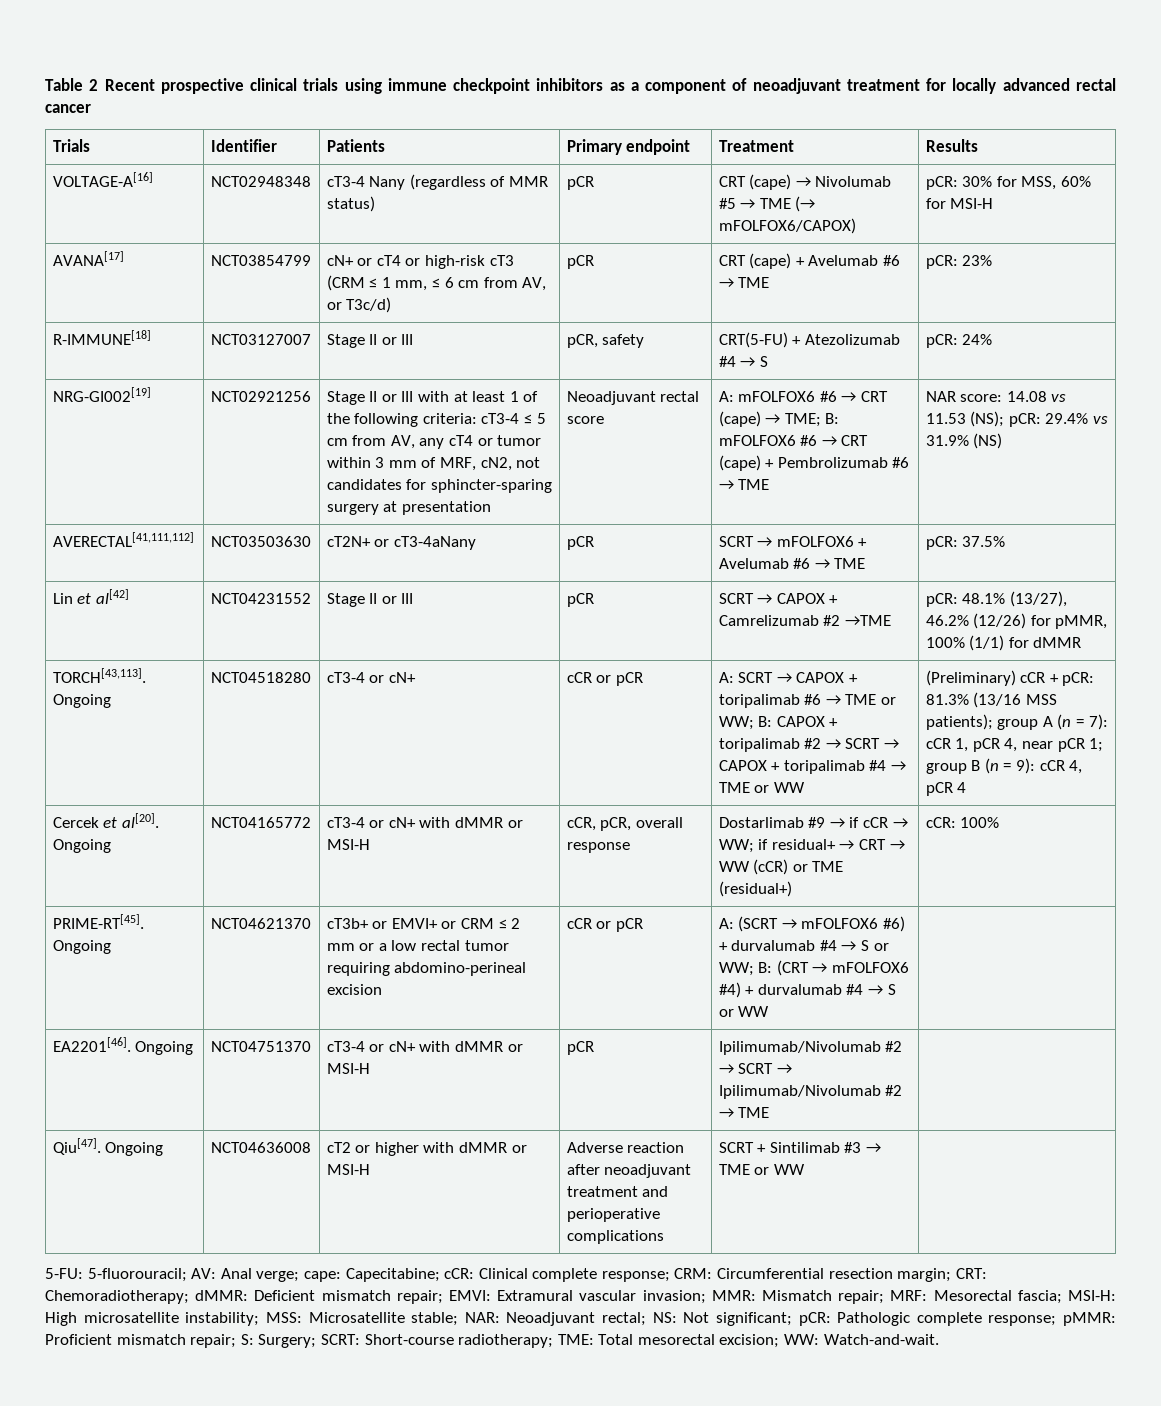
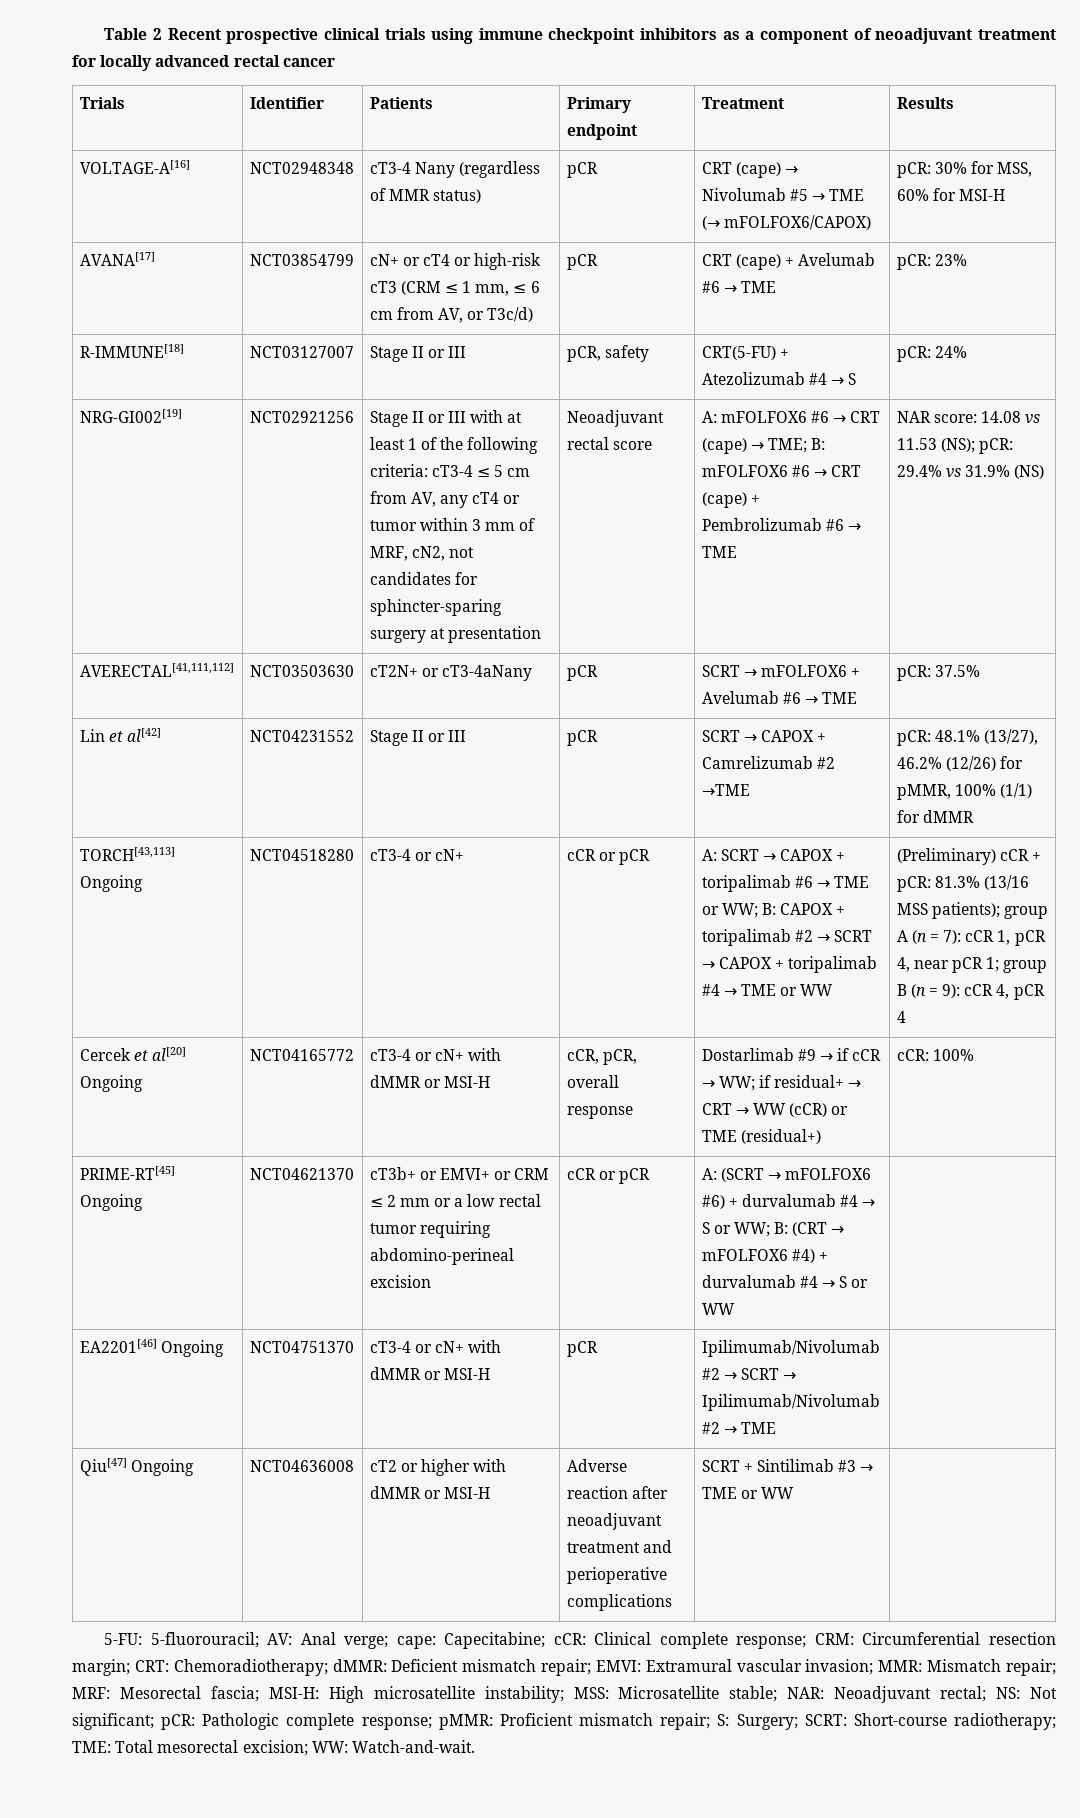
- TORCH[43,113]. Ongoing
+ TORCH[43,113] Ongoing
- Cercek et al[20]. Ongoing | NCT04165772 | cT3-4 or cN+ with dMMR or MSI-H | cCR, pCR, overall response | Dostarlimab #9 → if cCR → WW; if residual+ → CRT → WW (cCR) or TME (residual+) | cCR: 100%
+ Cercek et al[20] Ongoing | NCT04165772 | cT3-4 or cN+ with dMMR or MSI-H | cCR, pCR, overall response | Dostarlimab #9 → if cCR → WW; if residual+ → CRT → WW (cCR) or TME (residual+) | cCR: 100%
- PRIME-RT[45]. Ongoing
+ PRIME-RT[45] Ongoing
- EA2201[46]. Ongoing | NCT04751370 | cT3-4 or cN+ with dMMR or MSI-H | pCR | Ipilimumab/Nivolumab #2 → SCRT → Ipilimumab/Nivolumab #2 → TME |
+ EA2201[46] Ongoing | NCT04751370 | cT3-4 or cN+ with dMMR or MSI-H | pCR | Ipilimumab/Nivolumab #2 → SCRT → Ipilimumab/Nivolumab #2 → TME |
- Qiu[47]. Ongoing | NCT04636008 | cT2 or higher with dMMR or MSI-H | Adverse reaction after neoadjuvant treatment and perioperative complications | SCRT + Sintilimab #3 → TME or WW |
+ Qiu[47] Ongoing | NCT04636008 | cT2 or higher with dMMR or MSI-H | Adverse reaction after neoadjuvant treatment and perioperative complications | SCRT + Sintilimab #3 → TME or WW |

